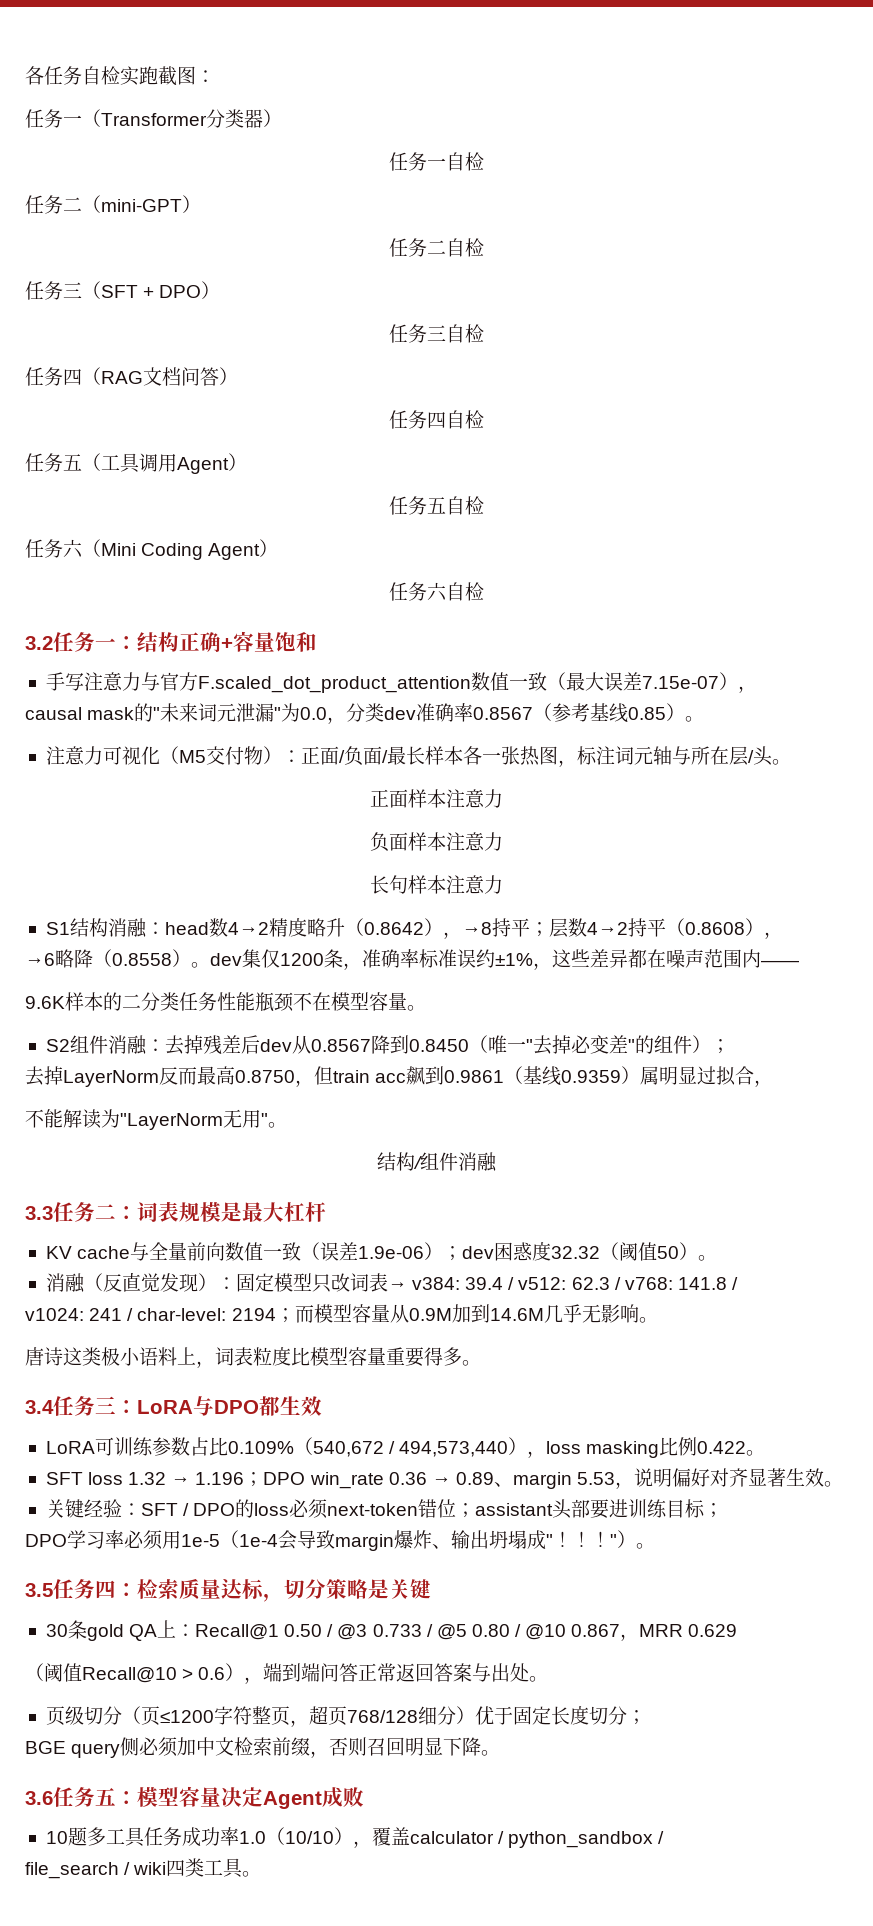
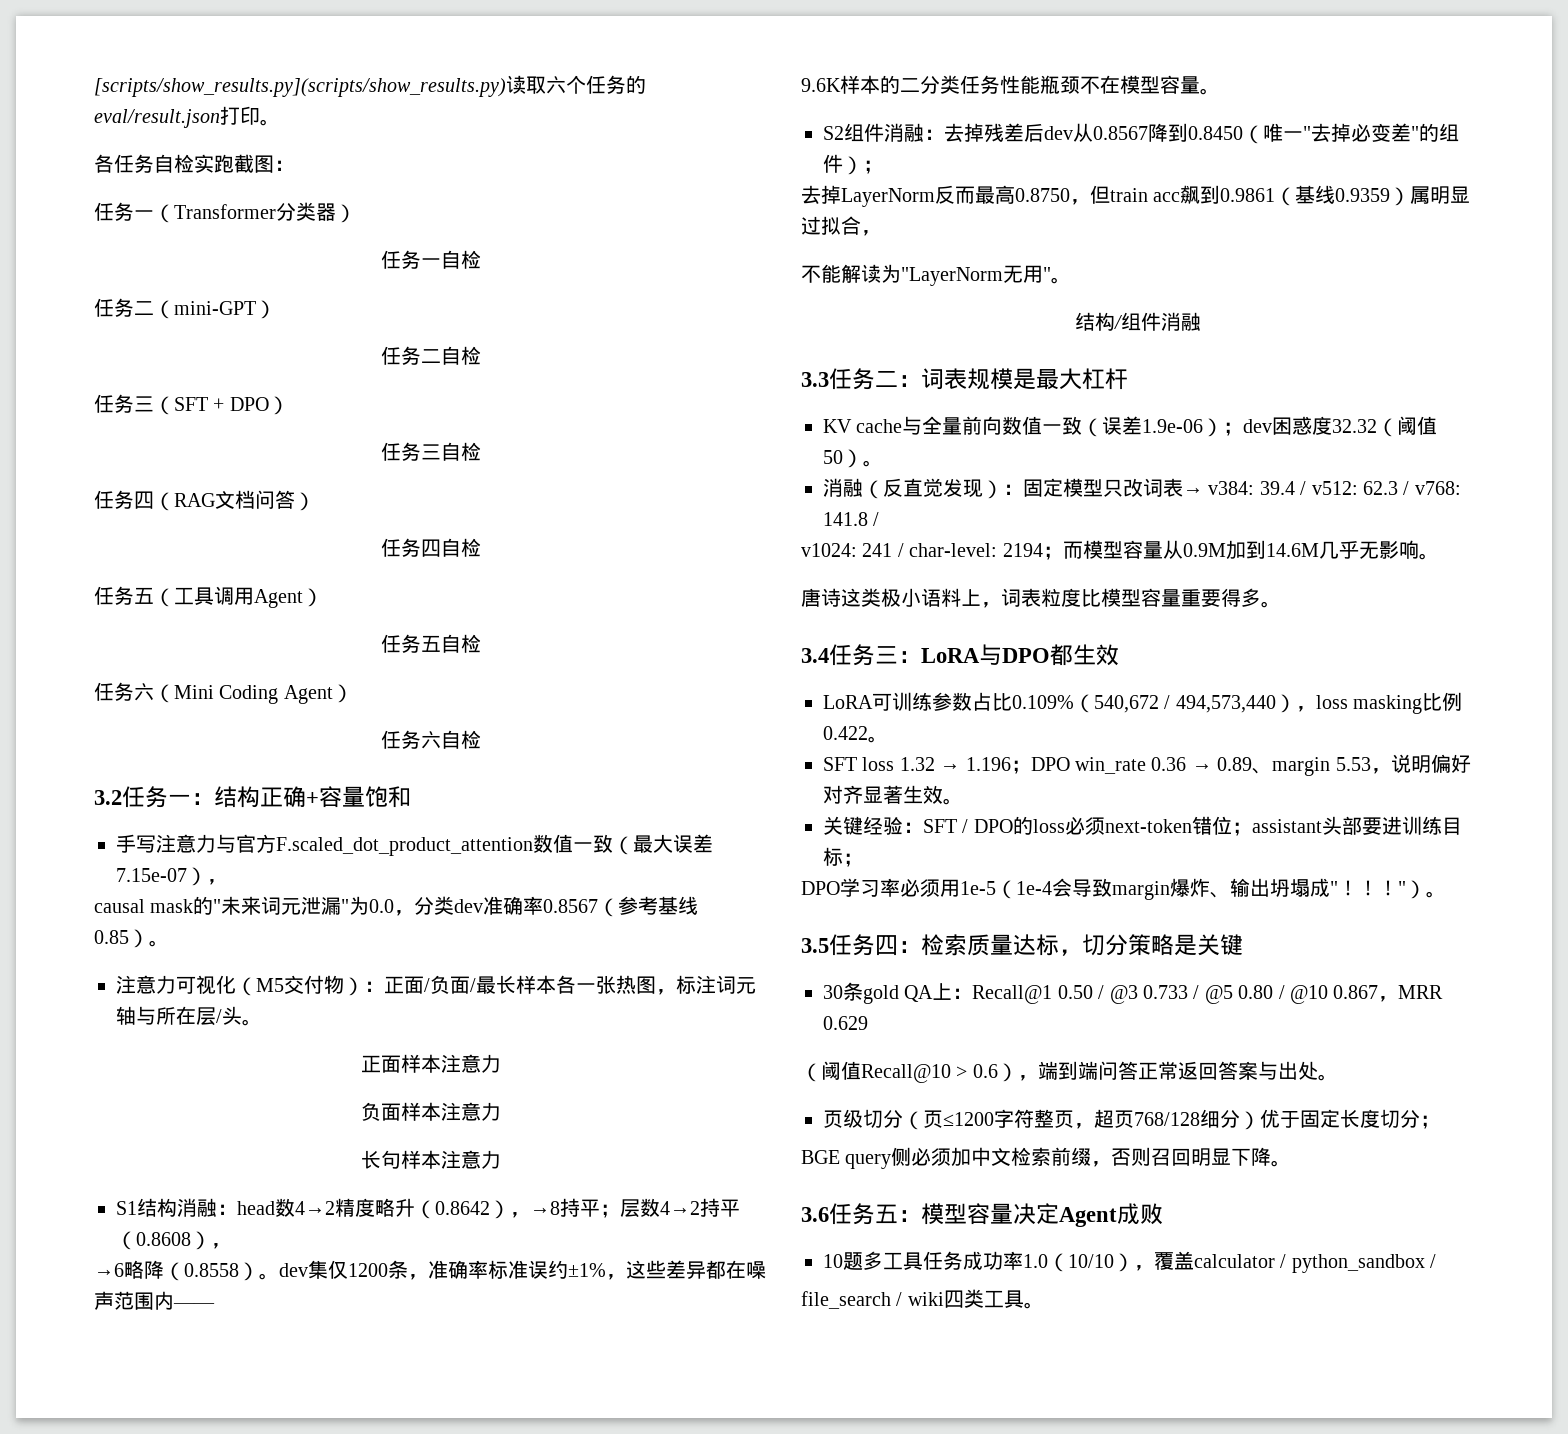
+ [scripts/show_results.py](scripts/show_results.py)读取六个任务的eval/result.json打印。

